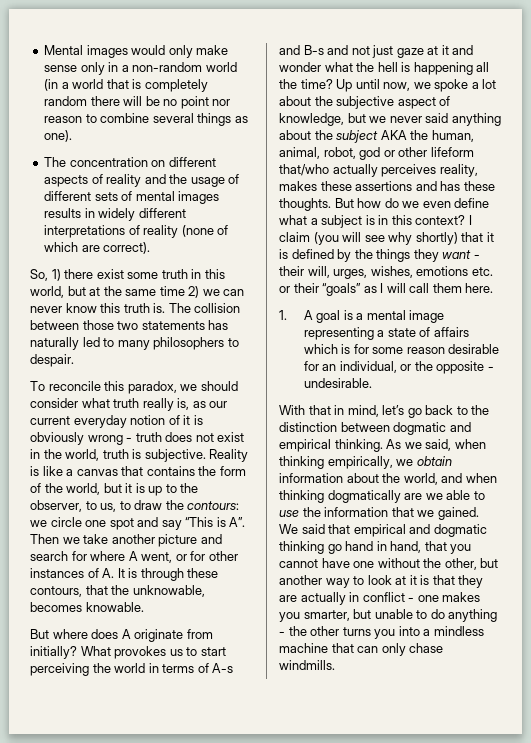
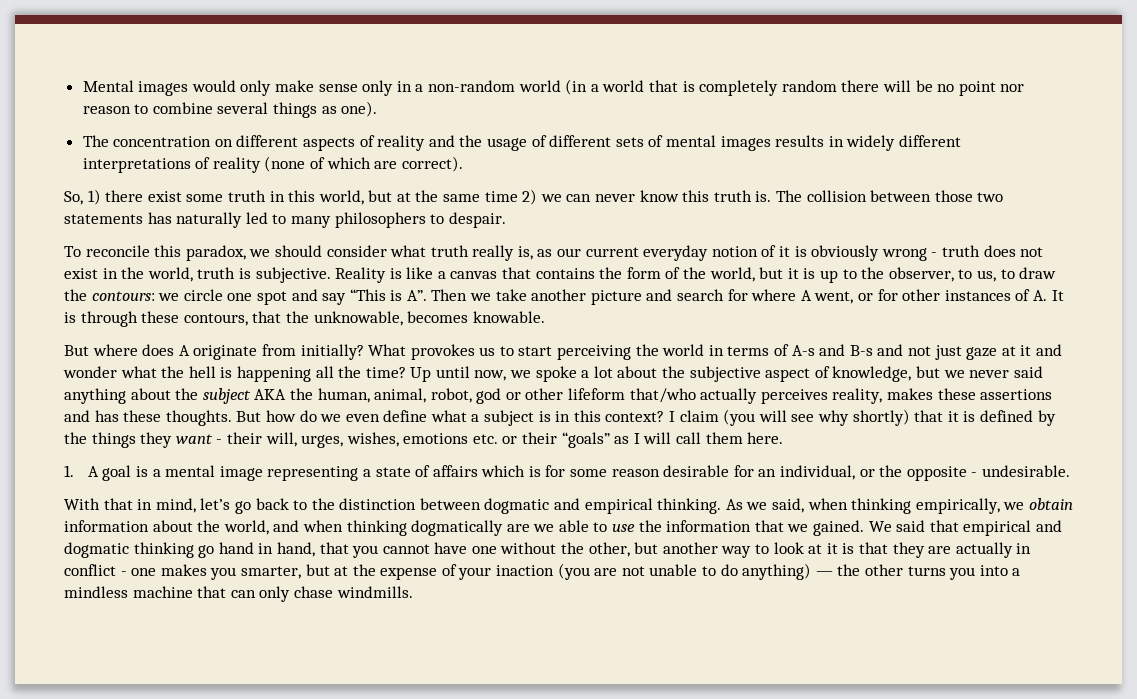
- We said that empirical and dogmatic thinking go hand in hand, that you cannot have one without the other, but another way to look at it is that they are actually in conflict - one makes you smarter, but unable to do anything - the other turns you into a mindless machine that can only chase windmills.
+ We said that empirical and dogmatic thinking go hand in hand, that you cannot have one without the other, but another way to look at it is that they are actually in conflict - one makes you smarter, but at the expense of your inaction (you are not unable to do anything) — the other turns you into a mindless machine that can only chase windmills.

